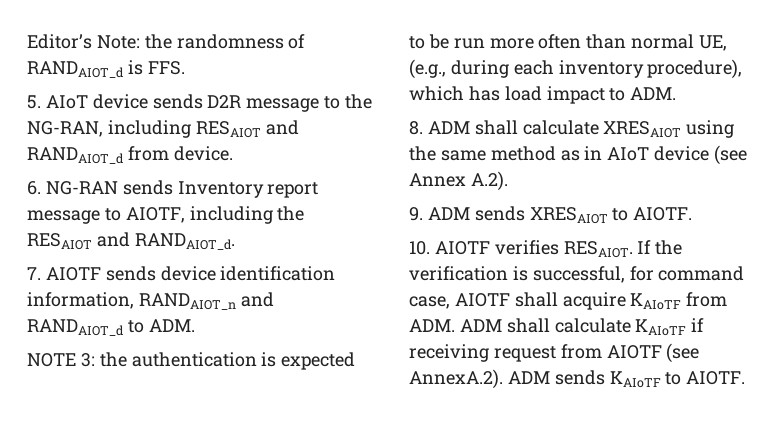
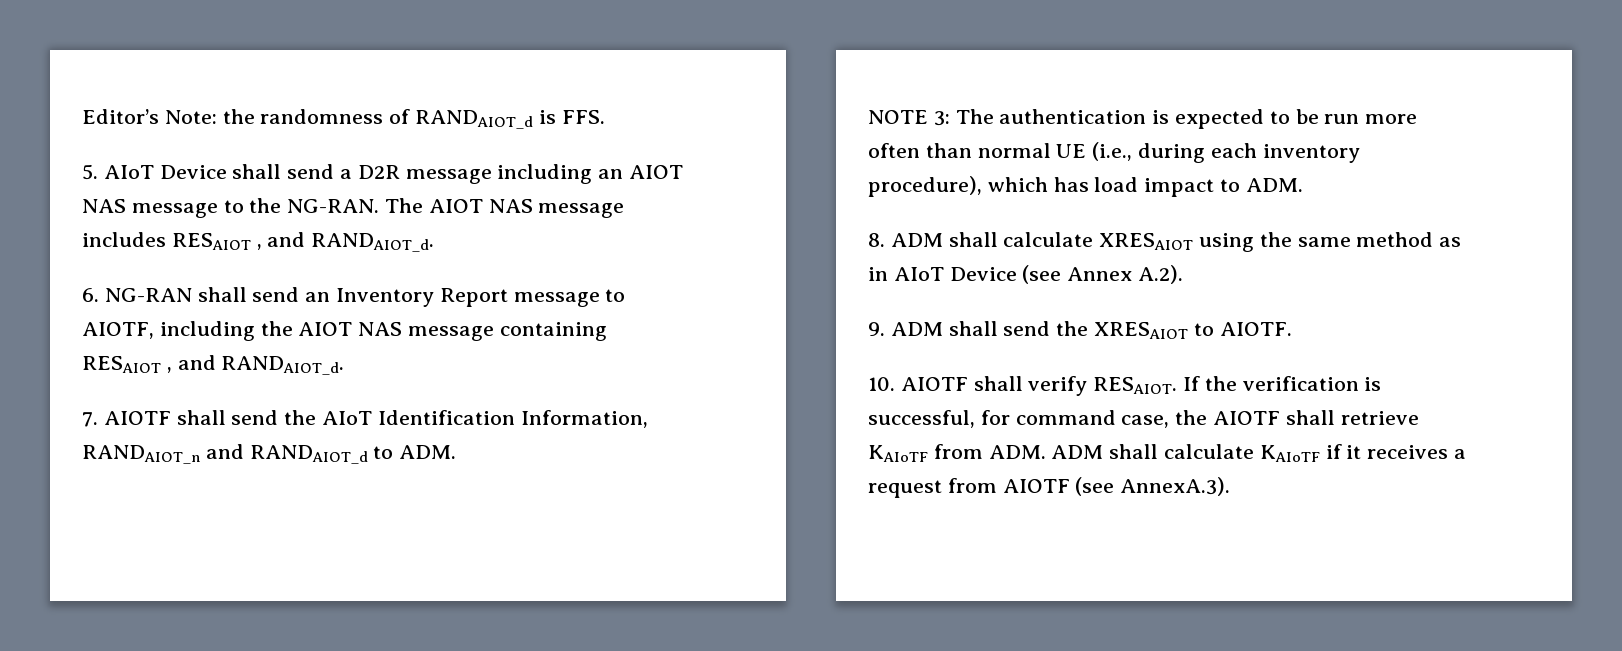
- 5. AIoT device sends D2R message to the NG-RAN, including RESAIOT and RANDAIOT_d from device.
- 6. NG-RAN sends Inventory report message to AIOTF, including the RESAIOT and RANDAIOT_d.
- 7. AIOTF sends device identification information, RANDAIOT_n and RANDAIOT_d to ADM.
+ 5. AIoT Device shall send a D2R message including an AIOT NAS message to the NG-RAN. The AIOT NAS message includes RESAIOT , and RANDAIOT_d.
+ 6. NG-RAN shall send an Inventory Report message to AIOTF, including the AIOT NAS message containing RESAIOT , and RANDAIOT_d.
+ 7. AIOTF shall send the AIoT Identification Information, RANDAIOT_n and RANDAIOT_d to ADM.
- NOTE 3: the authentication is expected to be run more often than normal UE, (e.g., during each inventory procedure), which has load impact to ADM.
+ NOTE 3: The authentication is expected to be run more often than normal UE (i.e., during each inventory procedure), which has load impact to ADM.
- 8. ADM shall calculate XRESAIOT using the same method as in AIoT device (see Annex A.2).
+ 8. ADM shall calculate XRESAIOT using the same method as in AIoT Device (see Annex A.2).
- 9. ADM sends XRESAIOT to AIOTF.
+ 9. ADM shall send the XRESAIOT to AIOTF.
- 10. AIOTF verifies RESAIOT.
+ 10. AIOTF shall verify RESAIOT.
- If the verification is successful, for command case, AIOTF shall acquire KAIoTF from ADM. ADM shall calculate KAIoTF if receiving request from AIOTF (see AnnexA.2). ADM sends KAIoTF to AIOTF.
+ If the verification is successful, for command case, the AIOTF shall retrieve KAIoTF from ADM. ADM shall calculate KAIoTF if it receives a request from AIOTF (see AnnexA.3).

